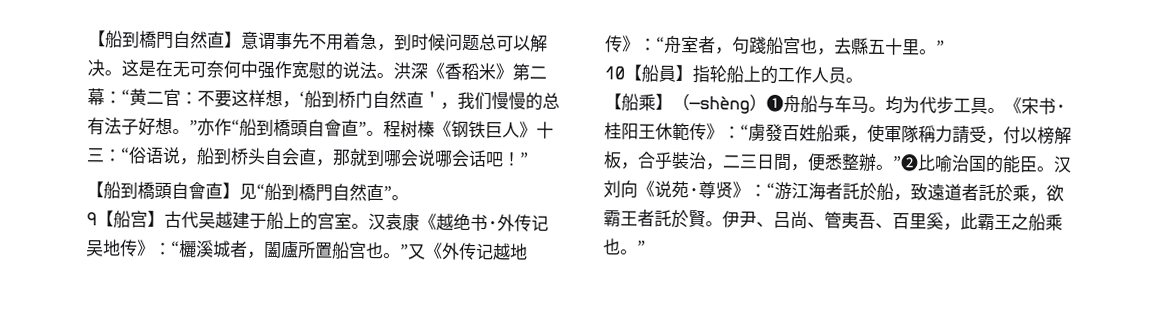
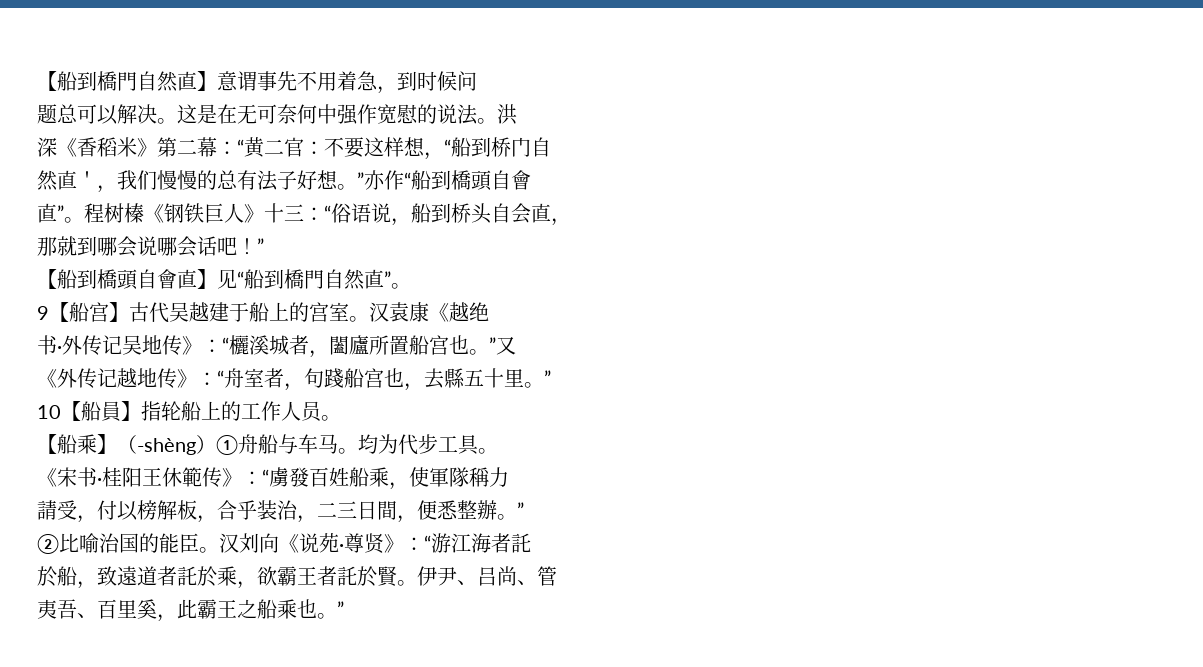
- 【船到橋門自然直】意谓事先不用着急，到时候问题总可以解决。
+ 【船到橋門自然直】意谓事先不用着急，到时候问
+ 题总可以解决。
- 洪深《香稻米》第二幕：“黄二官：不要这样想，‘船到桥门自然直＇，我们慢慢的总有法子好想。”亦作“船到橋頭自會直”。
+ 洪
+ 深《香稻米》第二幕：“黄二官：不要这样想，“船到桥门自
+ 然直＇，我们慢慢的总有法子好想。”亦作“船到橋頭自會
+ 直”。
- 程树榛《钢铁巨人》十三：“俗语说，船到桥头自会直，那就到哪会说哪会话吧！”
+ 程树榛《钢铁巨人》十三：“俗语说，船到桥头自会直，
+ 那就到哪会说哪会话吧！”
- 汉袁康《越绝书·外传记吴地传》：“欐溪城者，闔廬所置船宫也。”又《外传记越地传》：“舟室者，句踐船宫也，去縣五十里。”
+ 汉袁康《越绝
+ 书·外传记吴地传》：“欐溪城者，闔廬所置船宫也。”又
+ 《外传记越地传》：“舟室者，句踐船宫也，去縣五十里。”
- 【船乘】（—shèng）❶舟船与车马。
+ 【船乘】（-shèng）①舟船与车马。
- 均为代步工具。《宋书·桂阳王休範传》：“虜發百姓船乘，使軍隊稱力請受，付以榜解板，合乎裝治，二三日間，便悉整辦。”❷比喻治国的能臣。
+ 均为代步工具。
+ 《宋书·桂阳王休範传》：“虜發百姓船乘，使軍隊稱力
+ 請受，付以榜解板，合乎装治，二三日間，便悉整辦。”
+ ②比喻治国的能臣。
- 汉刘向《说苑·尊贤》：“游江海者託於船，致遠道者託於乘，欲霸王者託於賢。
+ 汉刘向《说苑·尊贤》：“游江海者託
+ 於船，致遠道者託於乘，欲霸王者託於賢。
- 伊尹、吕尚、管夷吾、百里奚，此霸王之船乘也。”
+ 伊尹、吕尚、管
+ 夷吾、百里奚，此霸王之船乘也。”

